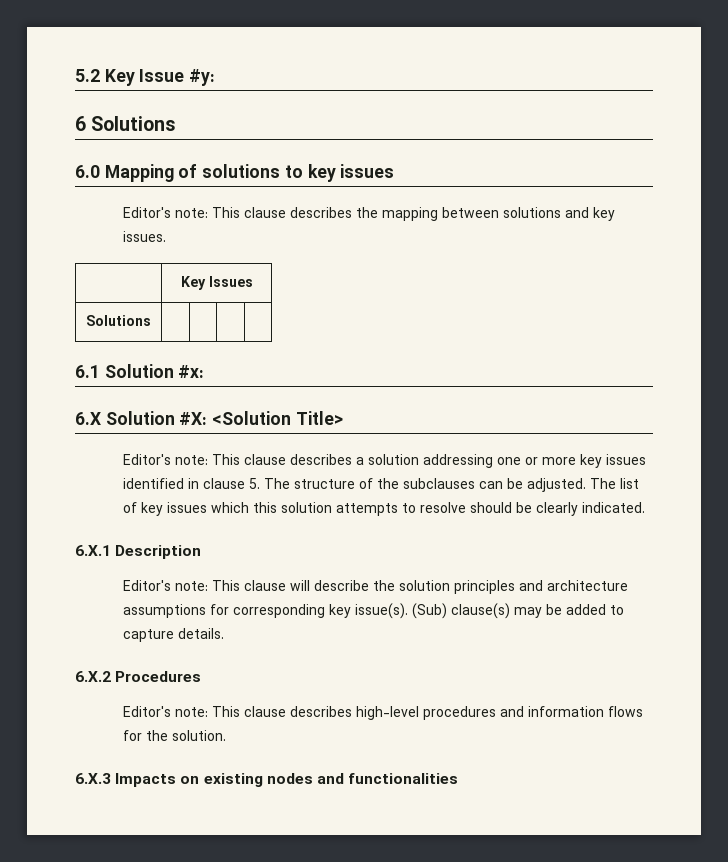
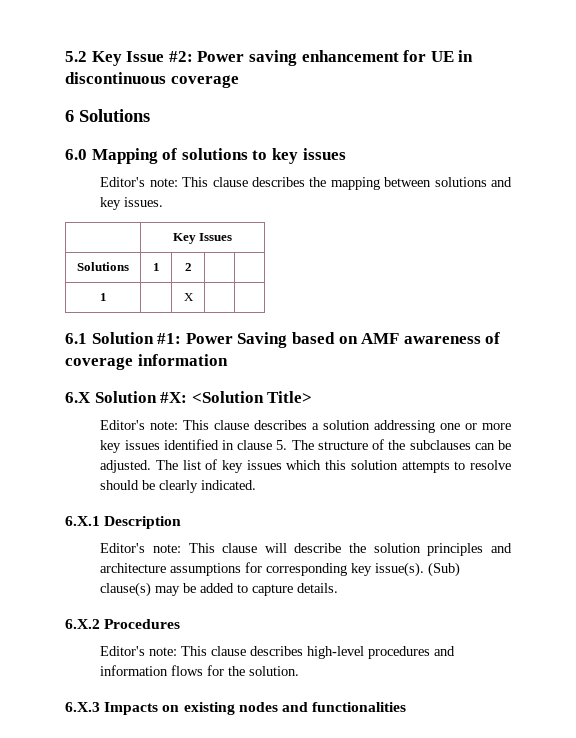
- 5.2 Key Issue #y:
+ 5.2 Key Issue #2: Power saving enhancement for UE in discontinuous coverage
- Solutions | | | |
- 6.1 Solution #x:
+ Solutions | 1 | 2 | |
+ 1 | | X | |
+ 6.1 Solution #1: Power Saving based on AMF awareness of coverage information

